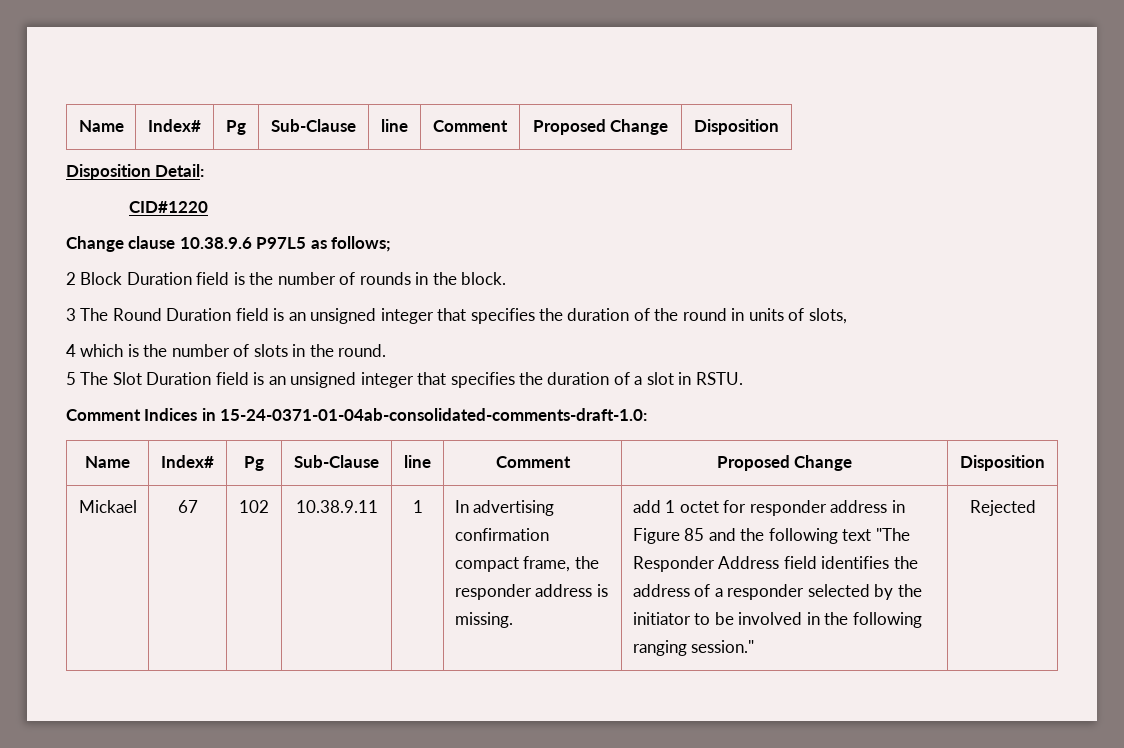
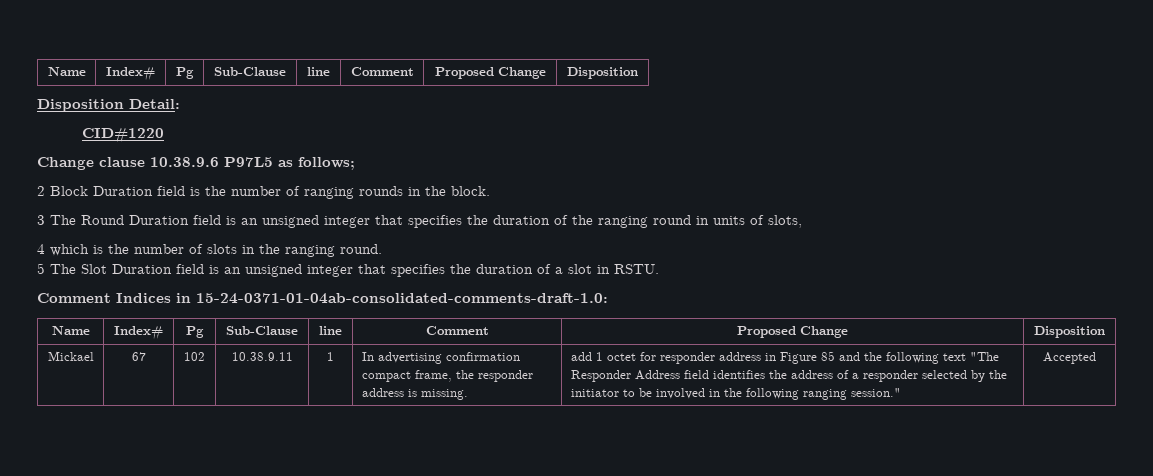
- 2 Block Duration field is the number of rounds in the block.
+ 2 Block Duration field is the number of ranging rounds in the block.
- 3 The Round Duration field is an unsigned integer that specifies the duration of the round in units of slots,
+ 3 The Round Duration field is an unsigned integer that specifies the duration of the ranging round in units of slots,
- 4 which is the number of slots in the round.
+ 4 which is the number of slots in the ranging round.
- Rejected
+ Accepted

